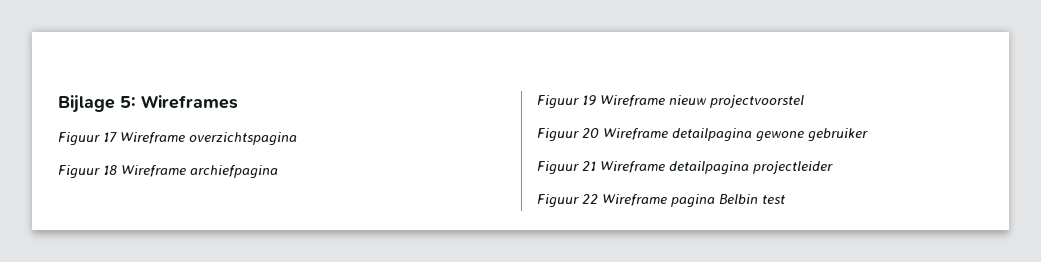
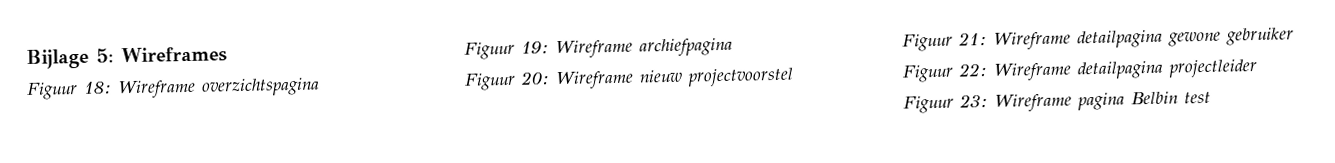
- Figuur 17 Wireframe overzichtspagina
+ Figuur 18: Wireframe overzichtspagina
- Figuur 18 Wireframe archiefpagina
+ Figuur 19: Wireframe archiefpagina
- Figuur 19 Wireframe nieuw projectvoorstel
+ Figuur 20: Wireframe nieuw projectvoorstel
- Figuur 20 Wireframe detailpagina gewone gebruiker
+ Figuur 21: Wireframe detailpagina gewone gebruiker
- Figuur 21 Wireframe detailpagina projectleider
+ Figuur 22: Wireframe detailpagina projectleider
- Figuur 22 Wireframe pagina Belbin test
+ Figuur 23: Wireframe pagina Belbin test

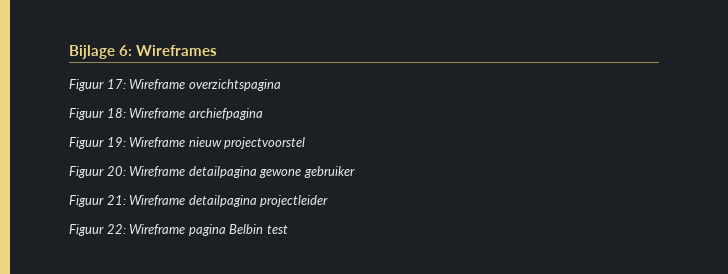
- Bijlage 5: Wireframes
+ Bijlage 6: Wireframes
+ Figuur 17: Wireframe overzichtspagina
- Figuur 18: Wireframe overzichtspagina
+ Figuur 18: Wireframe archiefpagina
- Figuur 19: Wireframe archiefpagina
- Figuur 20: Wireframe nieuw projectvoorstel
+ Figuur 19: Wireframe nieuw projectvoorstel
- Figuur 21: Wireframe detailpagina gewone gebruiker
+ Figuur 20: Wireframe detailpagina gewone gebruiker
- Figuur 22: Wireframe detailpagina projectleider
+ Figuur 21: Wireframe detailpagina projectleider
- Figuur 23: Wireframe pagina Belbin test
+ Figuur 22: Wireframe pagina Belbin test

